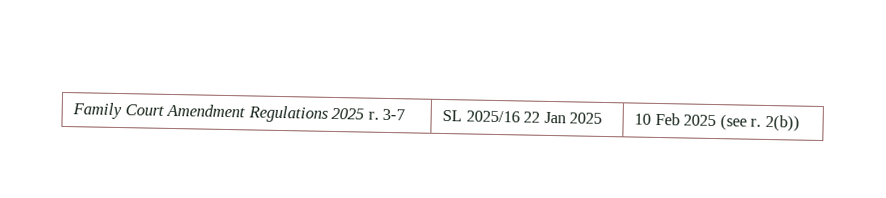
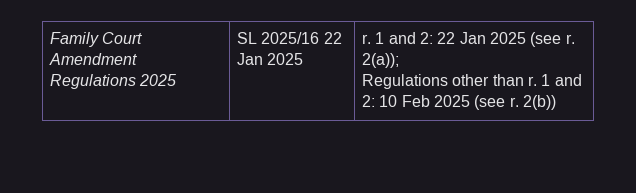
- Family Court Amendment Regulations 2025 r. 3-7 | SL 2025/16 22 Jan 2025 | 10 Feb 2025 (see r. 2(b))
+ Family Court Amendment Regulations 2025 | SL 2025/16 22 Jan 2025 | r. 1 and 2: 22 Jan 2025 (see r. 2(a));
+ Regulations other than r. 1 and 2: 10 Feb 2025 (see r. 2(b))

